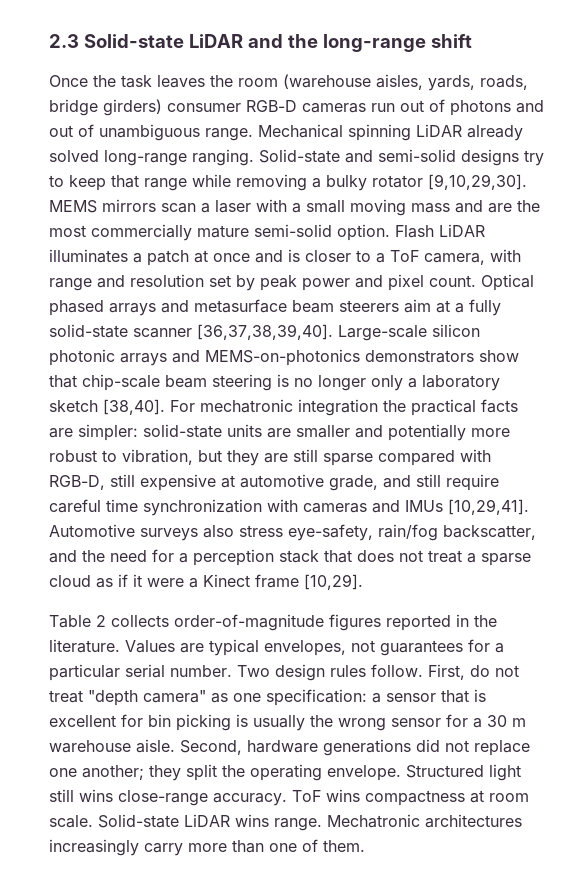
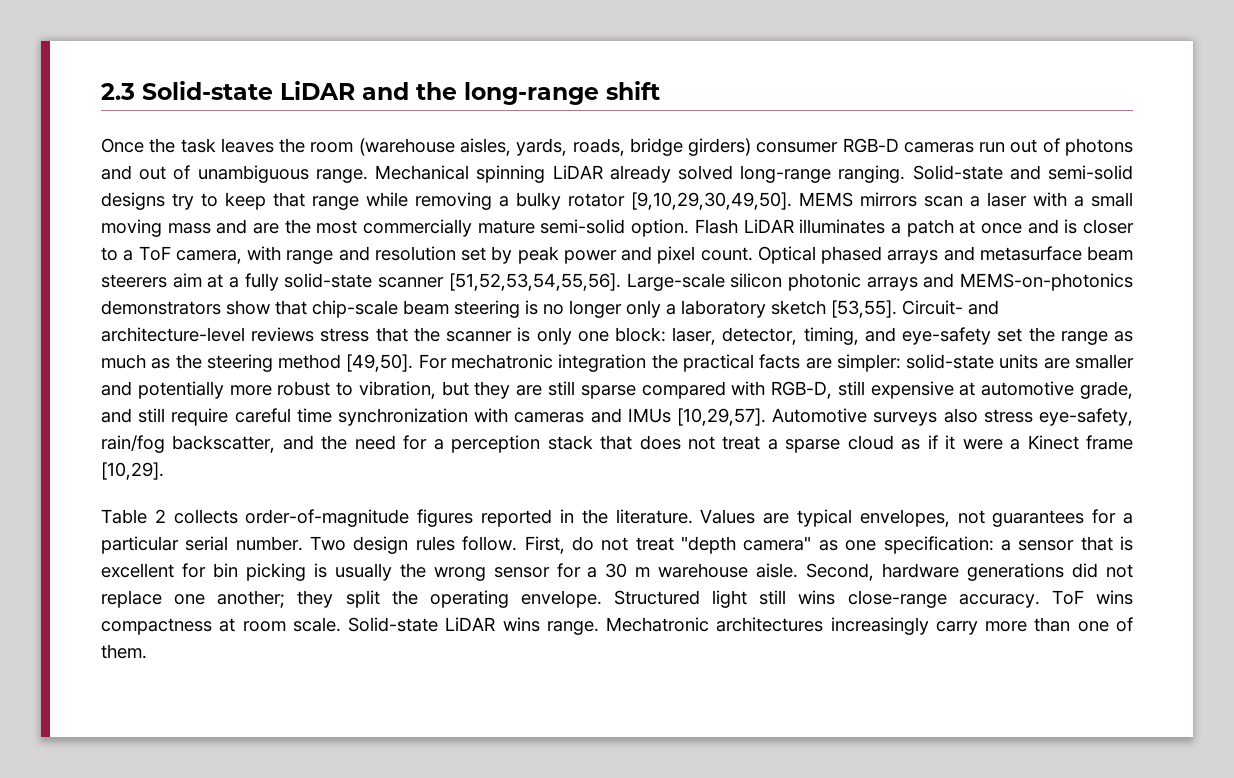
- Solid-state and semi-solid designs try to keep that range while removing a bulky rotator [9,10,29,30].
+ Solid-state and semi-solid designs try to keep that range while removing a bulky rotator [9,10,29,30,49,50].
- Optical phased arrays and metasurface beam steerers aim at a fully solid-state scanner [36,37,38,39,40].
+ Optical phased arrays and metasurface beam steerers aim at a fully solid-state scanner [51,52,53,54,55,56].
- Large-scale silicon photonic arrays and MEMS-on-photonics demonstrators show that chip-scale beam steering is no longer only a laboratory sketch [38,40].
+ Large-scale silicon photonic arrays and MEMS-on-photonics demonstrators show that chip-scale beam steering is no longer only a laboratory sketch [53,55]. Circuit- and architecture-level reviews stress that the scanner is only one block: laser, detector, timing, and eye-safety set the range as much as the steering method [49,50].
- For mechatronic integration the practical facts are simpler: solid-state units are smaller and potentially more robust to vibration, but they are still sparse compared with RGB-D, still expensive at automotive grade, and still require careful time synchronization with cameras and IMUs [10,29,41].
+ For mechatronic integration the practical facts are simpler: solid-state units are smaller and potentially more robust to vibration, but they are still sparse compared with RGB-D, still expensive at automotive grade, and still require careful time synchronization with cameras and IMUs [10,29,57].

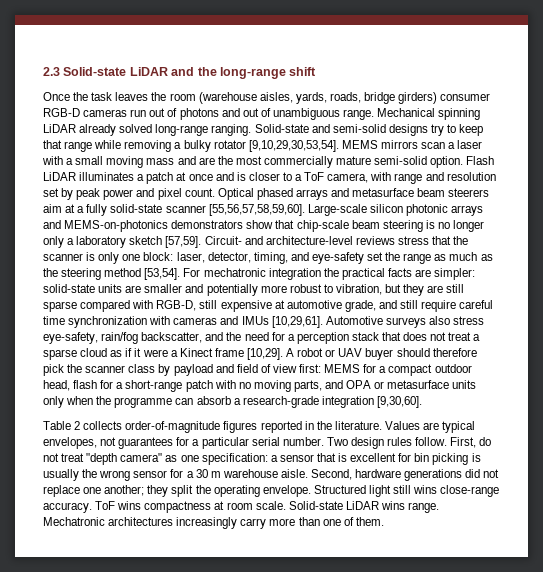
- Solid-state and semi-solid designs try to keep that range while removing a bulky rotator [9,10,29,30,49,50].
+ Solid-state and semi-solid designs try to keep that range while removing a bulky rotator [9,10,29,30,53,54].
- Optical phased arrays and metasurface beam steerers aim at a fully solid-state scanner [51,52,53,54,55,56].
+ Optical phased arrays and metasurface beam steerers aim at a fully solid-state scanner [55,56,57,58,59,60].
- Large-scale silicon photonic arrays and MEMS-on-photonics demonstrators show that chip-scale beam steering is no longer only a laboratory sketch [53,55].
+ Large-scale silicon photonic arrays and MEMS-on-photonics demonstrators show that chip-scale beam steering is no longer only a laboratory sketch [57,59].
- Circuit- and architecture-level reviews stress that the scanner is only one block: laser, detector, timing, and eye-safety set the range as much as the steering method [49,50].
+ Circuit- and architecture-level reviews stress that the scanner is only one block: laser, detector, timing, and eye-safety set the range as much as the steering method [53,54].
- For mechatronic integration the practical facts are simpler: solid-state units are smaller and potentially more robust to vibration, but they are still sparse compared with RGB-D, still expensive at automotive grade, and still require careful time synchronization with cameras and IMUs [10,29,57].
+ For mechatronic integration the practical facts are simpler: solid-state units are smaller and potentially more robust to vibration, but they are still sparse compared with RGB-D, still expensive at automotive grade, and still require careful time synchronization with cameras and IMUs [10,29,61].
+ A robot or UAV buyer should therefore pick the scanner class by payload and field of view first: MEMS for a compact outdoor head, flash for a short-range patch with no moving parts, and OPA or metasurface units only when the programme can absorb a research-grade integration [9,30,60].

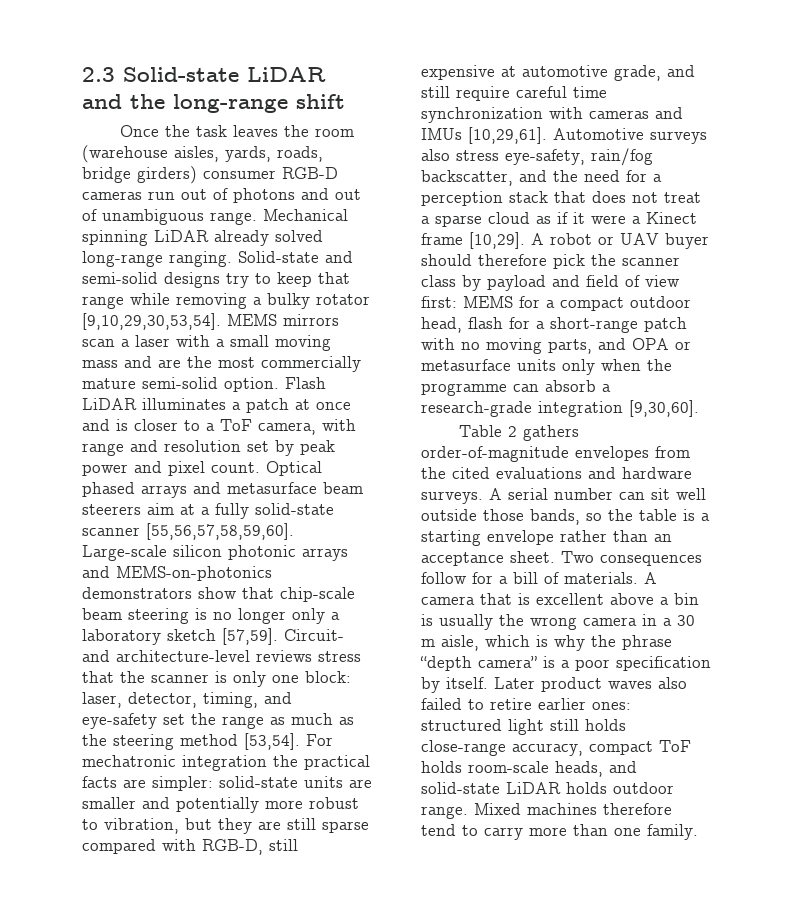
- Table 2 collects order-of-magnitude figures reported in the literature. Values are typical envelopes, not guarantees for a particular serial number. Two design rules follow. First, do not treat "depth camera" as one specification: a sensor that is excellent for bin picking is usually the wrong sensor for a 30 m warehouse aisle. Second, hardware generations did not replace one another; they split the operating envelope. Structured light still wins close-range accuracy. ToF wins compactness at room scale. Solid-state LiDAR wins range. Mechatronic architectures increasingly carry more than one of them.
+ Table 2 gathers order-of-magnitude envelopes from the cited evaluations and hardware surveys. A serial number can sit well outside those bands, so the table is a starting envelope rather than an acceptance sheet. Two consequences follow for a bill of materials. A camera that is excellent above a bin is usually the wrong camera in a 30 m aisle, which is why the phrase “depth camera” is a poor specification by itself. Later product waves also failed to retire earlier ones: structured light still holds close-range accuracy, compact ToF holds room-scale heads, and solid-state LiDAR holds outdoor range. Mixed machines therefore tend to carry more than one family.

